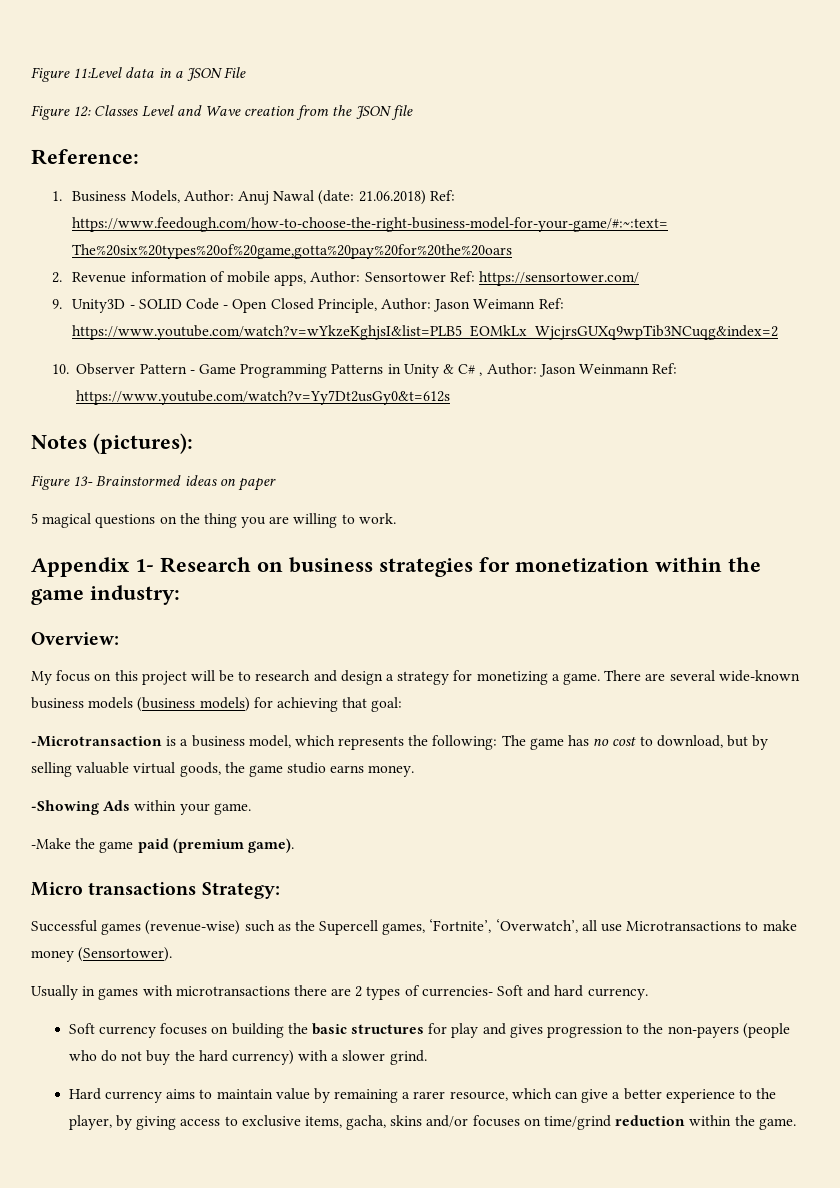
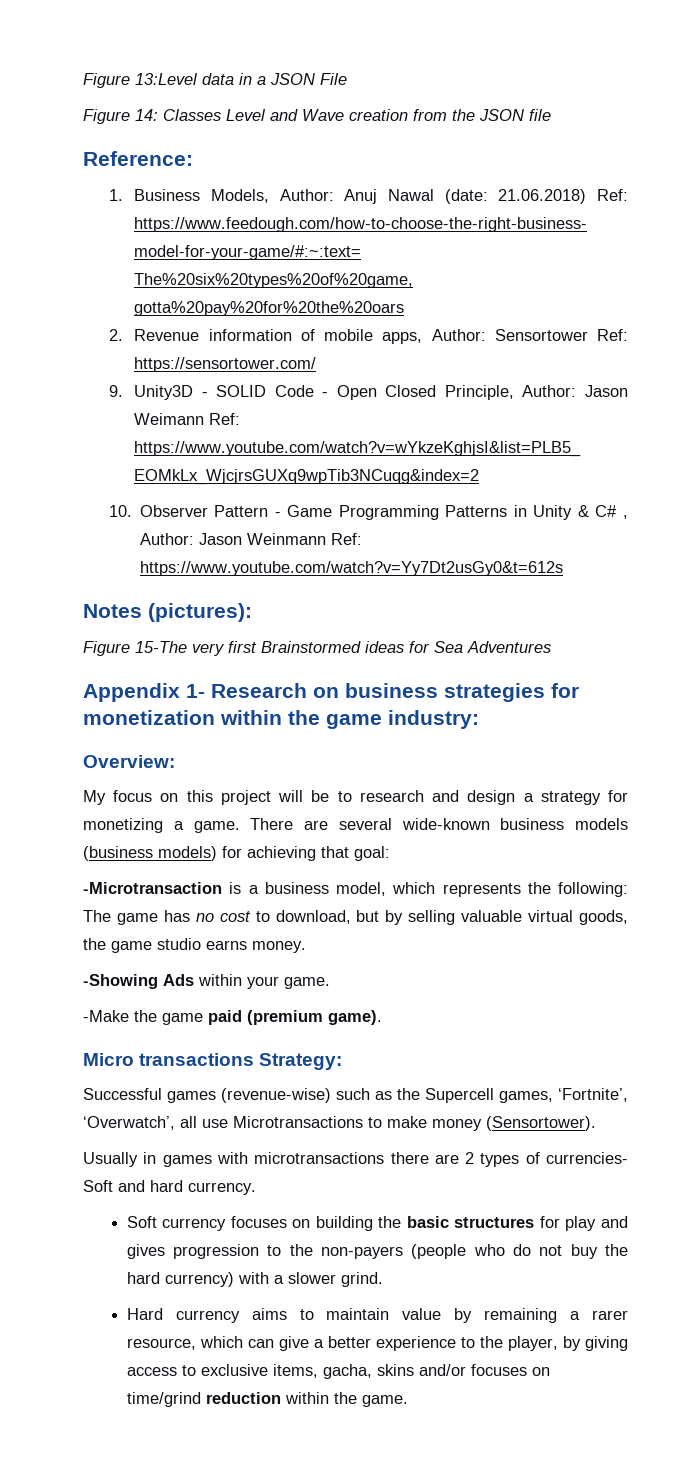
- Figure 11:Level data in a JSON File
+ Figure 13:Level data in a JSON File
- Figure 12: Classes Level and Wave creation from the JSON file
+ Figure 14: Classes Level and Wave creation from the JSON file
- Figure 13- Brainstormed ideas on paper
- 5 magical questions on the thing you are willing to work.
+ Figure 15-The very first Brainstormed ideas for Sea Adventures

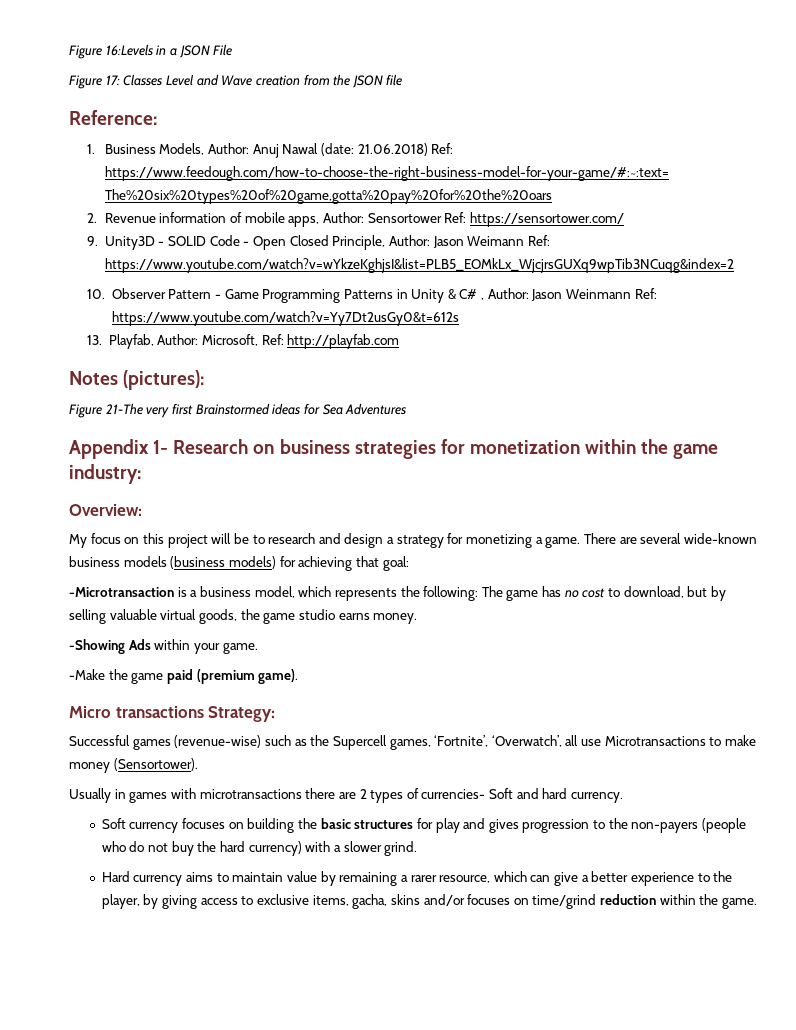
- Figure 13:Level data in a JSON File
+ Figure 16:Levels in a JSON File
- Figure 14: Classes Level and Wave creation from the JSON file
+ Figure 17: Classes Level and Wave creation from the JSON file
+ 13. Playfab, Author: Microsoft, Ref: http://playfab.com
- Figure 15-The very first Brainstormed ideas for Sea Adventures
+ Figure 21-The very first Brainstormed ideas for Sea Adventures

